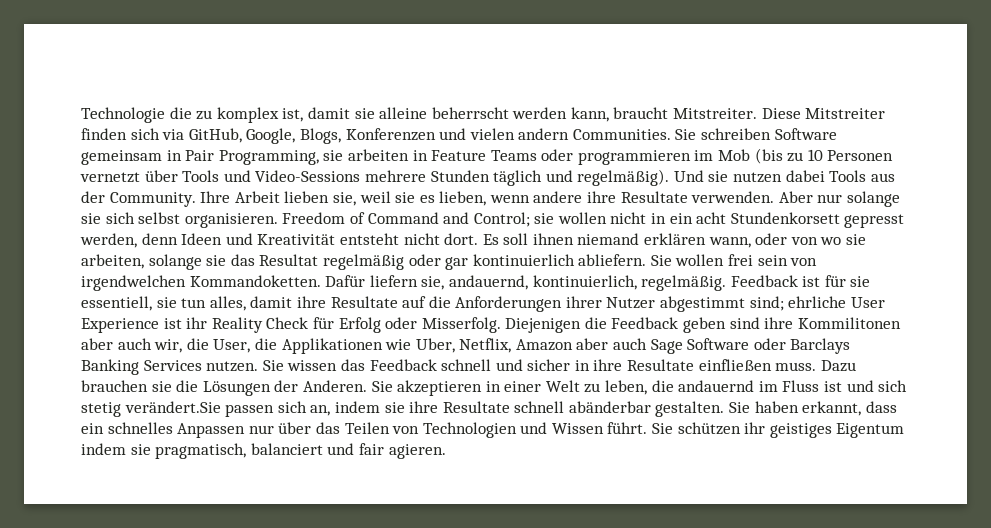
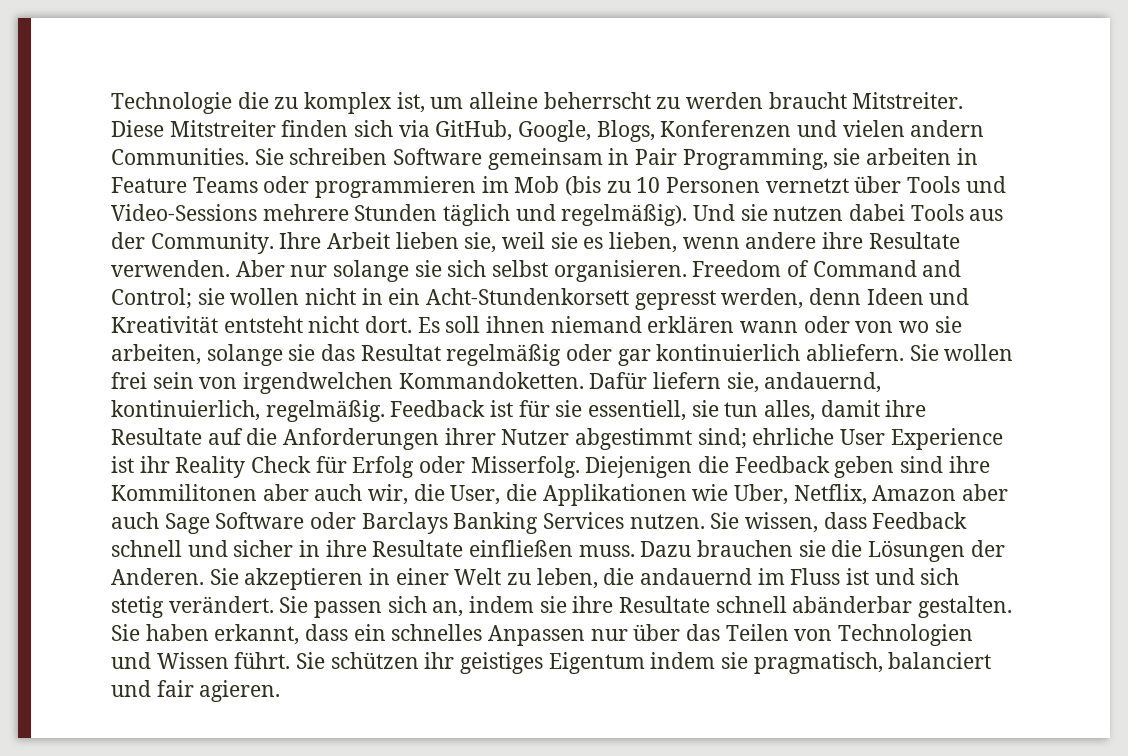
- Technologie die zu komplex ist, damit sie alleine beherrscht werden kann, braucht Mitstreiter.
+ Technologie die zu komplex ist, um alleine beherrscht zu werden braucht Mitstreiter.
- Freedom of Command and Control; sie wollen nicht in ein acht Stundenkorsett gepresst werden, denn Ideen und Kreativität entsteht nicht dort.
+ Freedom of Command and Control; sie wollen nicht in ein Acht-Stundenkorsett gepresst werden, denn Ideen und Kreativität entsteht nicht dort.
- Es soll ihnen niemand erklären wann, oder von wo sie arbeiten, solange sie das Resultat regelmäßig oder gar kontinuierlich abliefern.
+ Es soll ihnen niemand erklären wann oder von wo sie arbeiten, solange sie das Resultat regelmäßig oder gar kontinuierlich abliefern.
- Sie wissen das Feedback schnell und sicher in ihre Resultate einfließen muss.
+ Sie wissen, dass Feedback schnell und sicher in ihre Resultate einfließen muss.
- Sie akzeptieren in einer Welt zu leben, die andauernd im Fluss ist und sich stetig verändert.Sie passen sich an, indem sie ihre Resultate schnell abänderbar gestalten.
+ Sie akzeptieren in einer Welt zu leben, die andauernd im Fluss ist und sich stetig verändert. Sie passen sich an, indem sie ihre Resultate schnell abänderbar gestalten.

